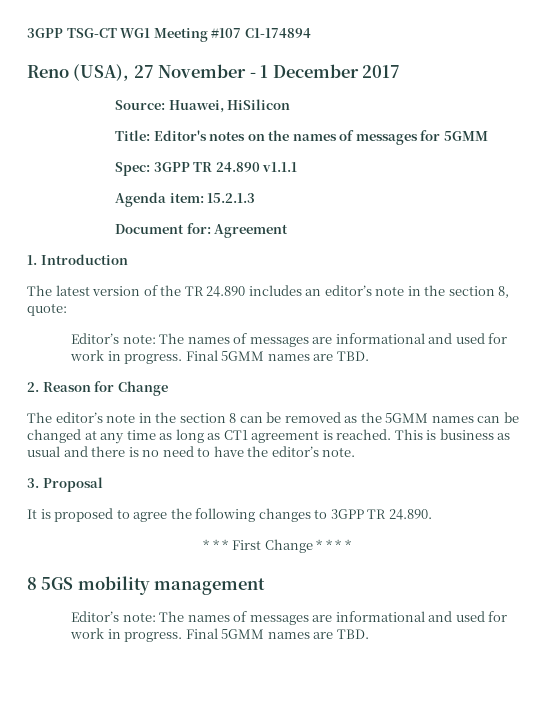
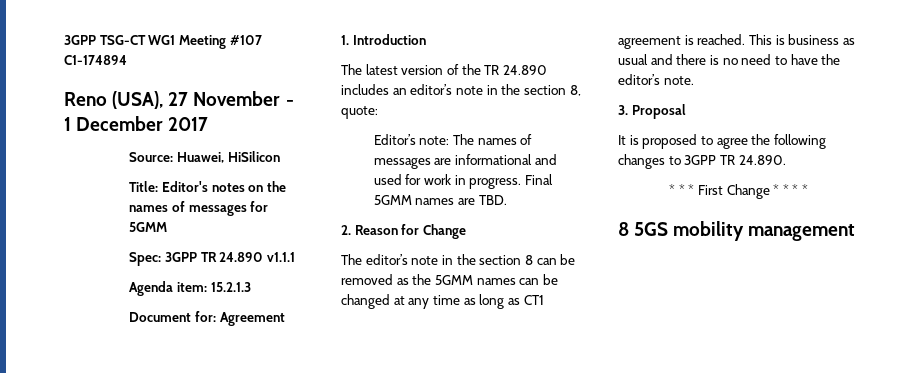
  8 5GS mobility management
- Editor’s note: The names of messages are informational and used for work in progress. Final 5GMM names are TBD.

